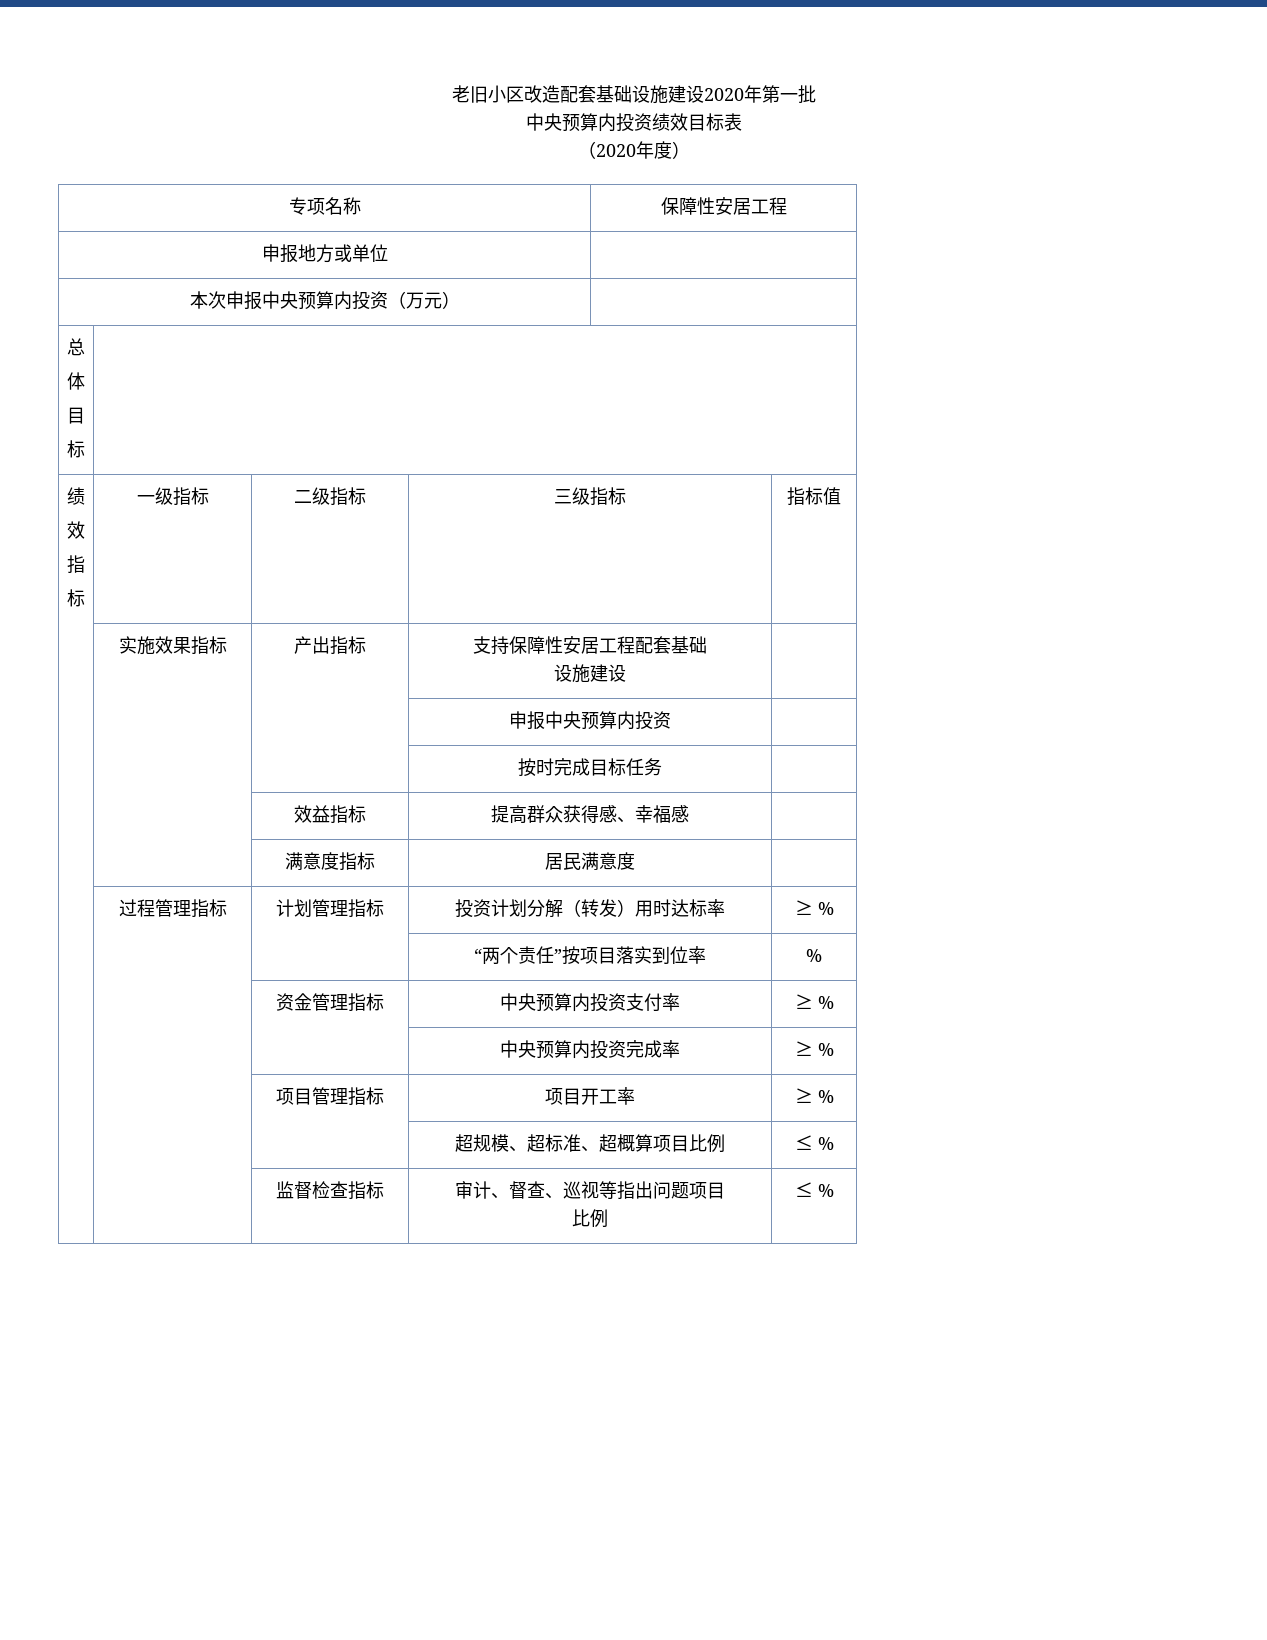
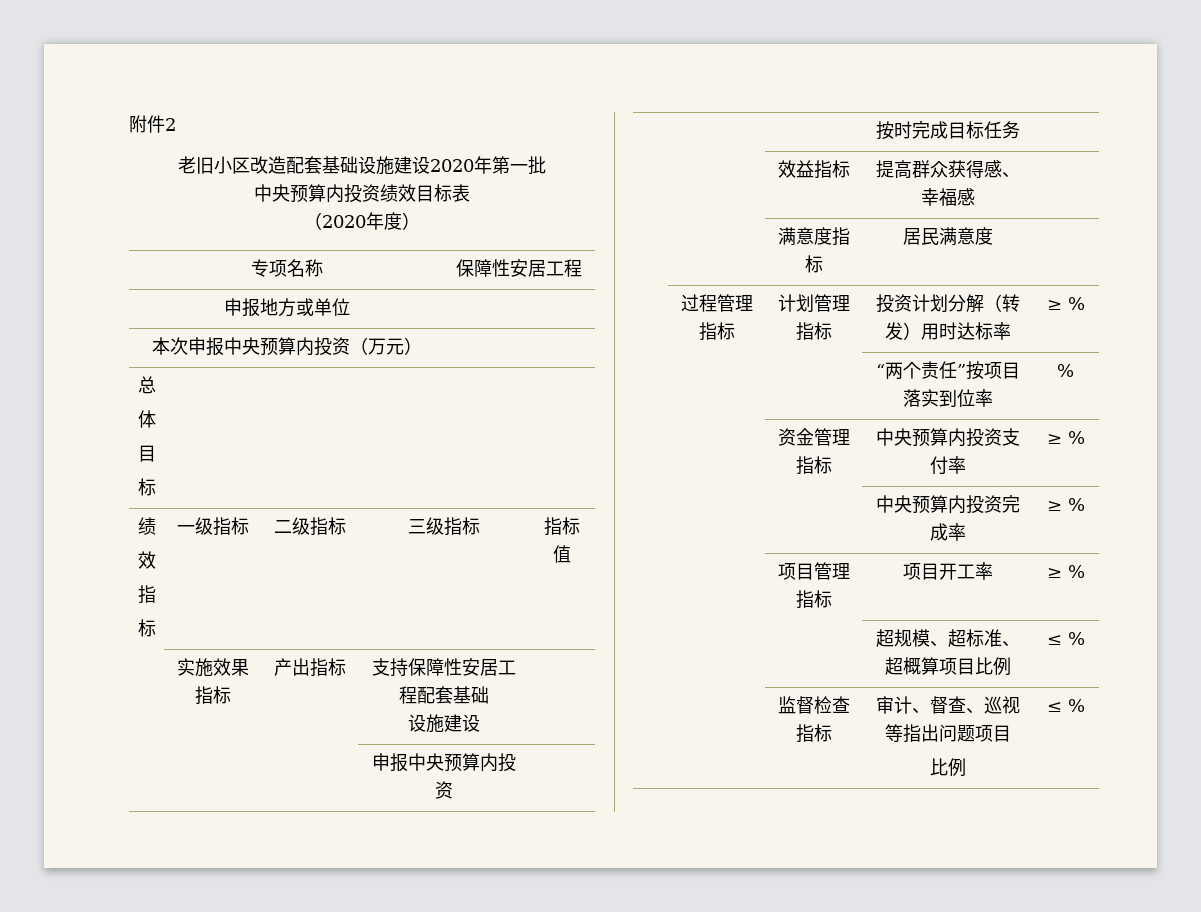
+ 附件2

